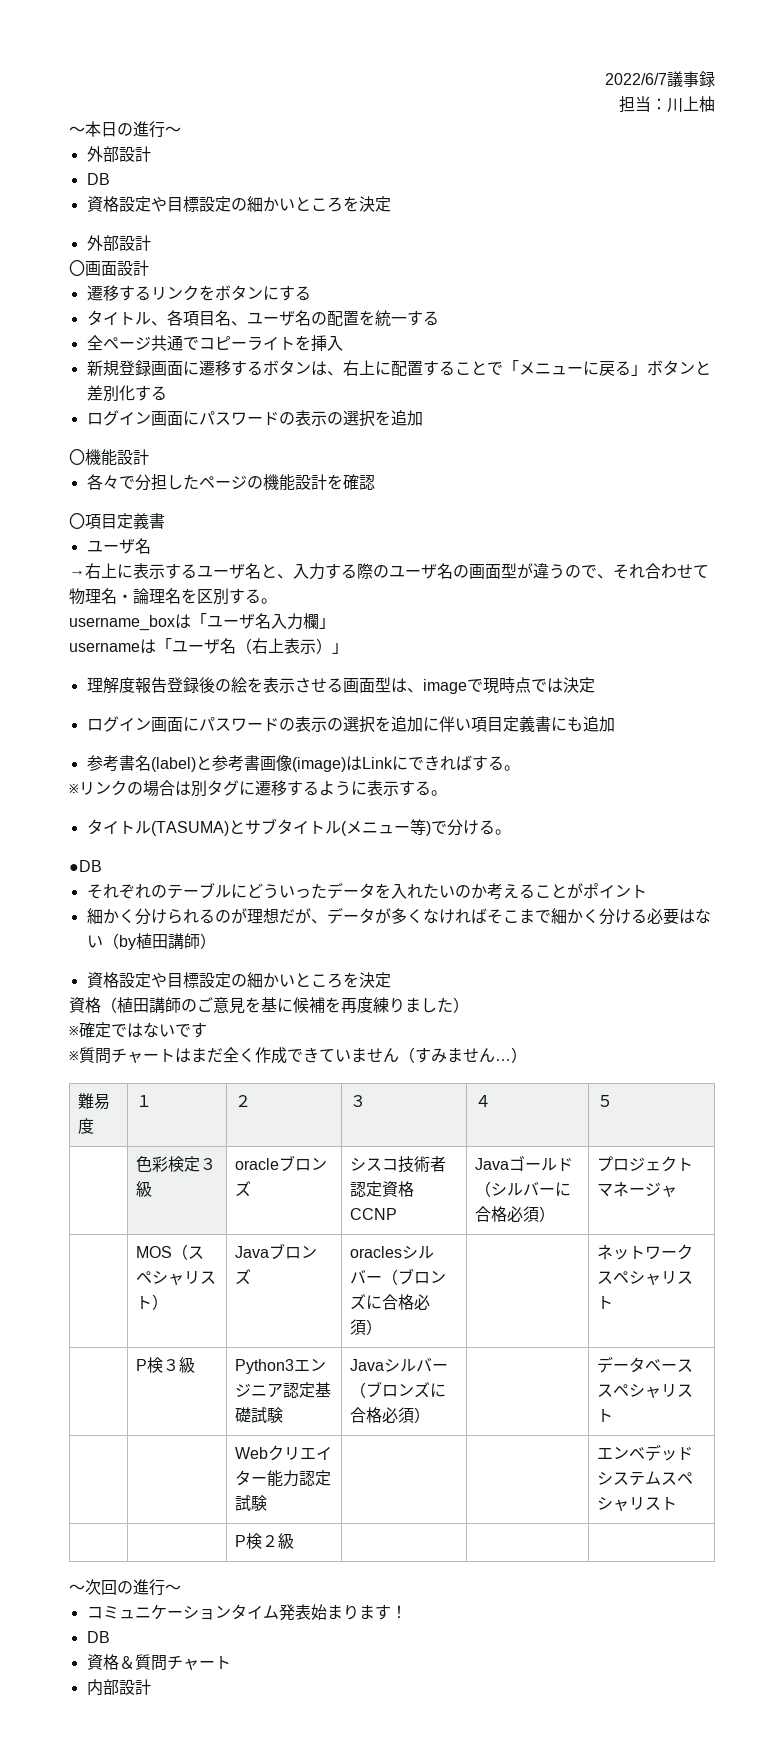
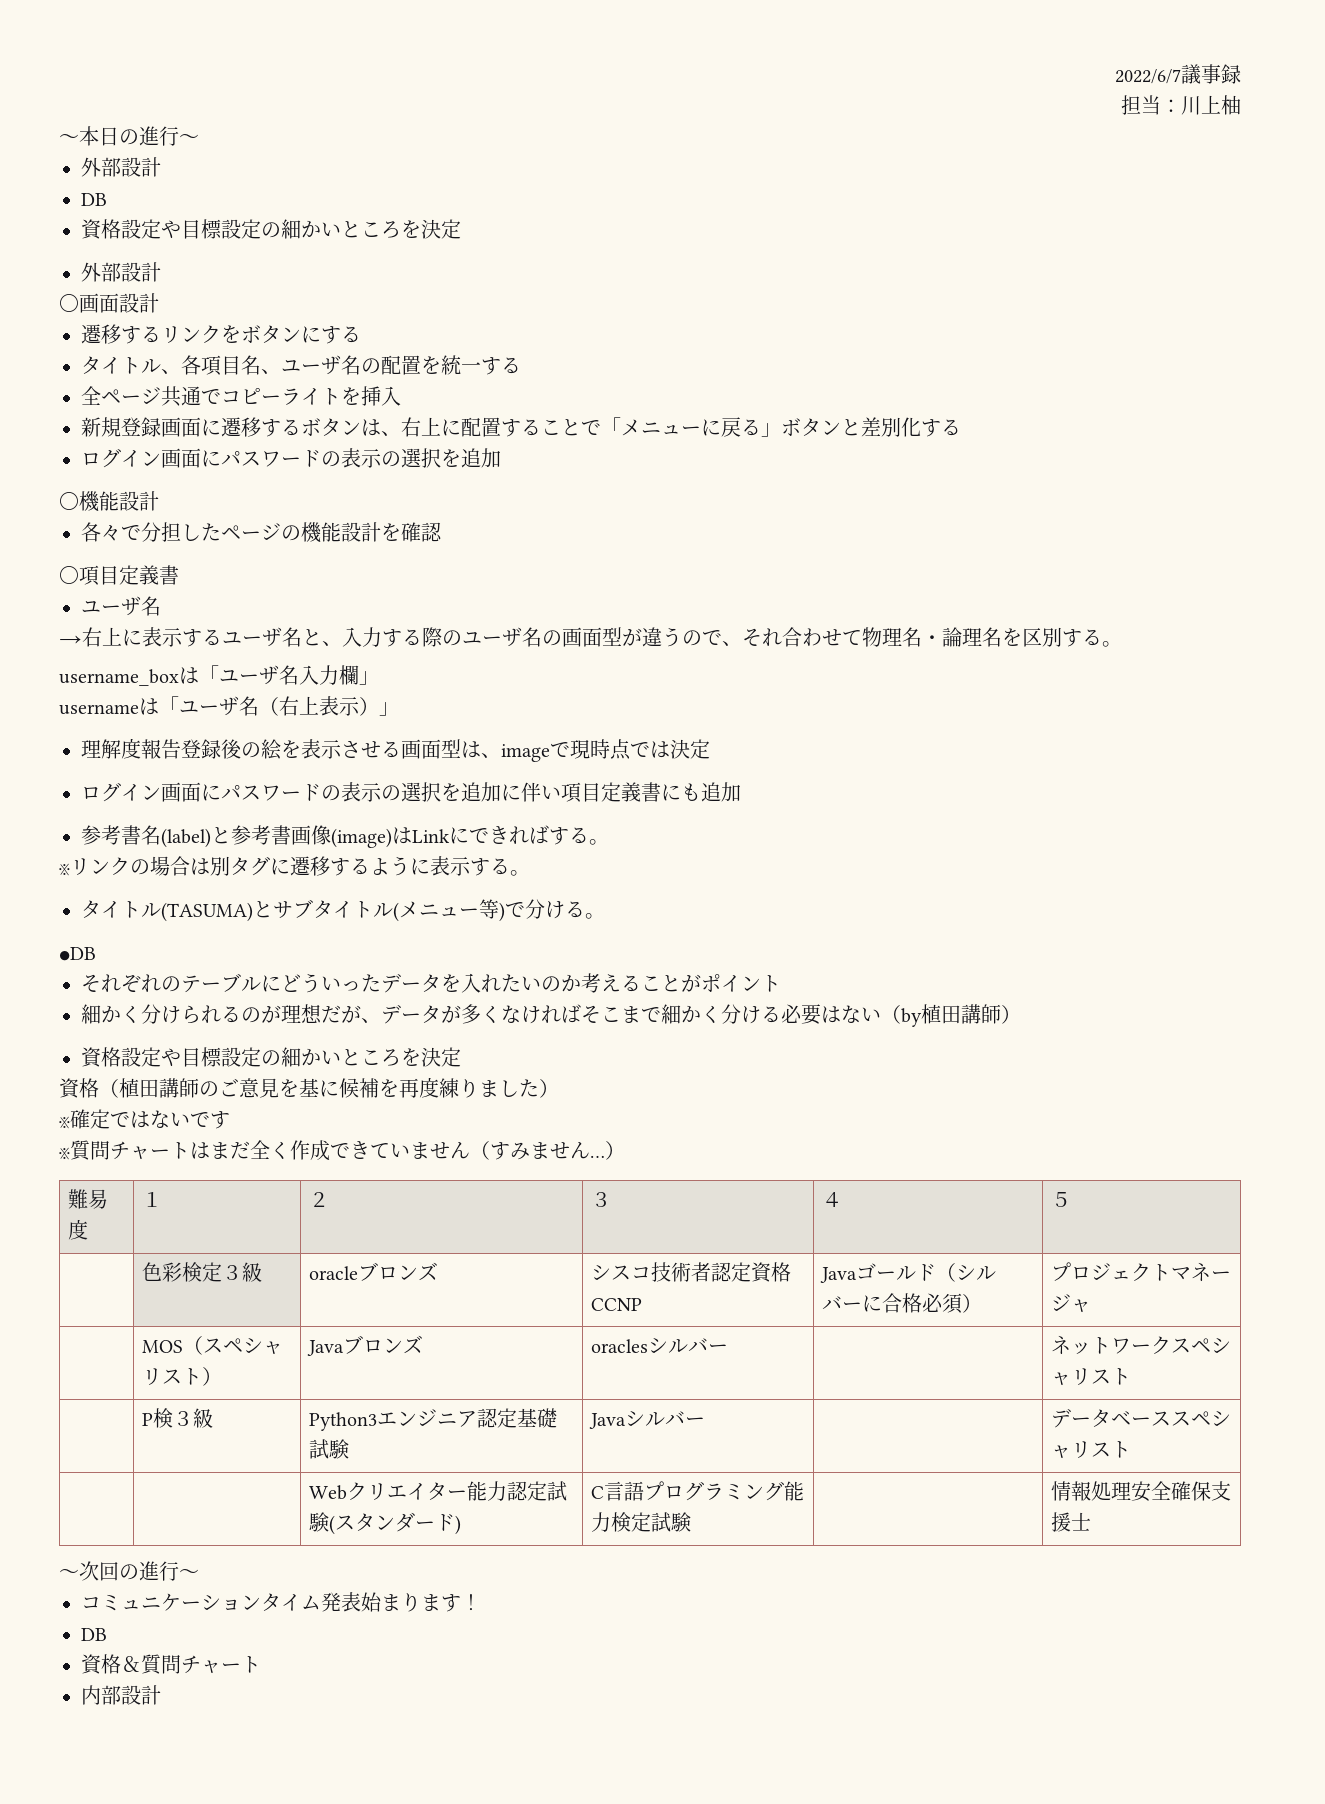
- | MOS（スペシャリスト） | Javaブロンズ | oraclesシルバー（ブロンズに合格必須） | | ネットワークスペシャリスト
+ | MOS（スペシャリスト） | Javaブロンズ | oraclesシルバー | | ネットワークスペシャリスト
- | P検３級 | Python3エンジニア認定基礎試験 | Javaシルバー（ブロンズに合格必須） | | データベーススペシャリスト
+ | P検３級 | Python3エンジニア認定基礎試験 | Javaシルバー | | データベーススペシャリスト
- | | Webクリエイター能力認定試験 | | | エンベデッドシステムスペシャリスト
- | | P検２級 | | |
+ | | Webクリエイター能力認定試験(スタンダード) | C言語プログラミング能力検定試験 | | 情報処理安全確保支援士

